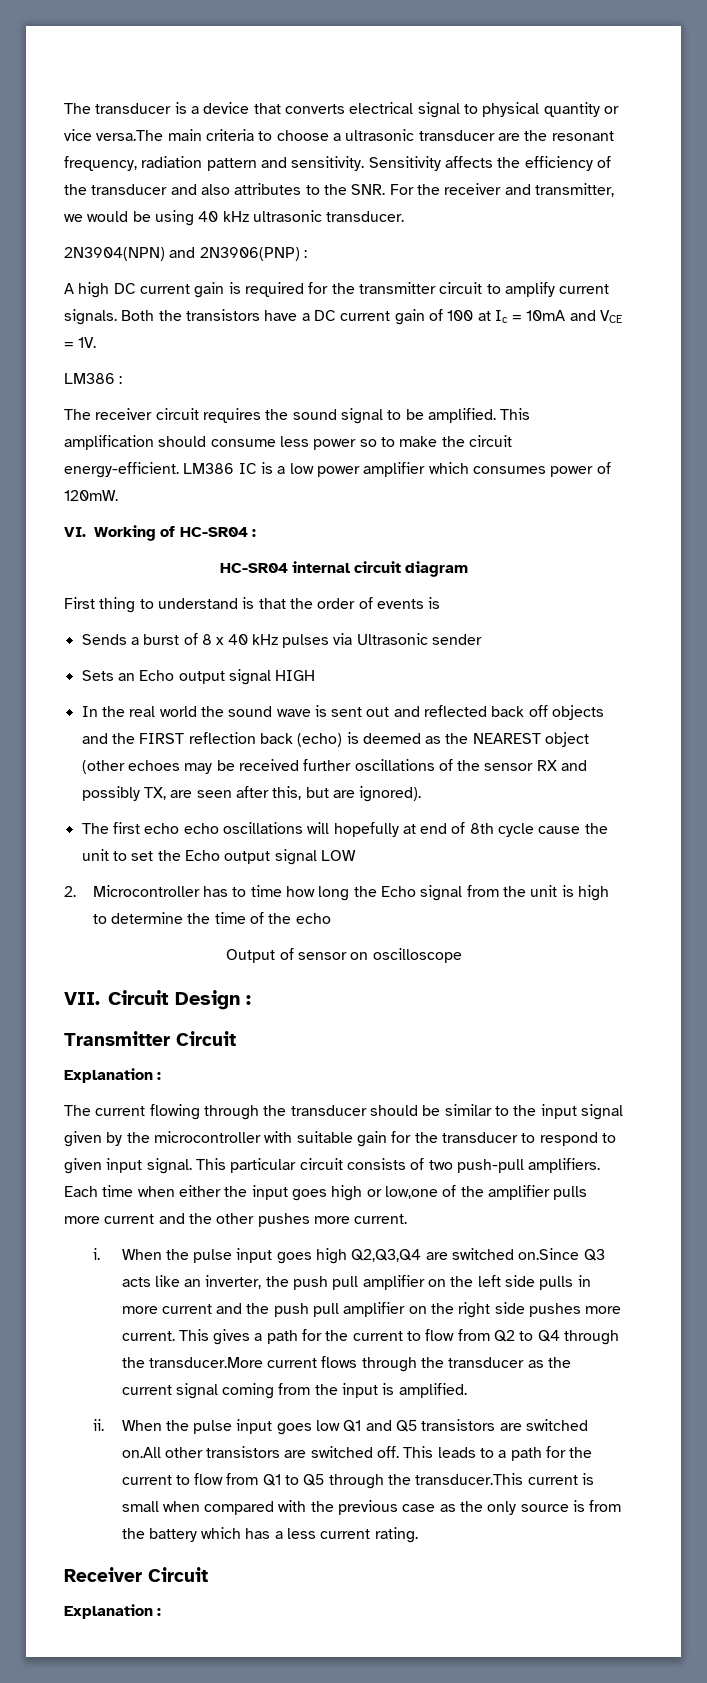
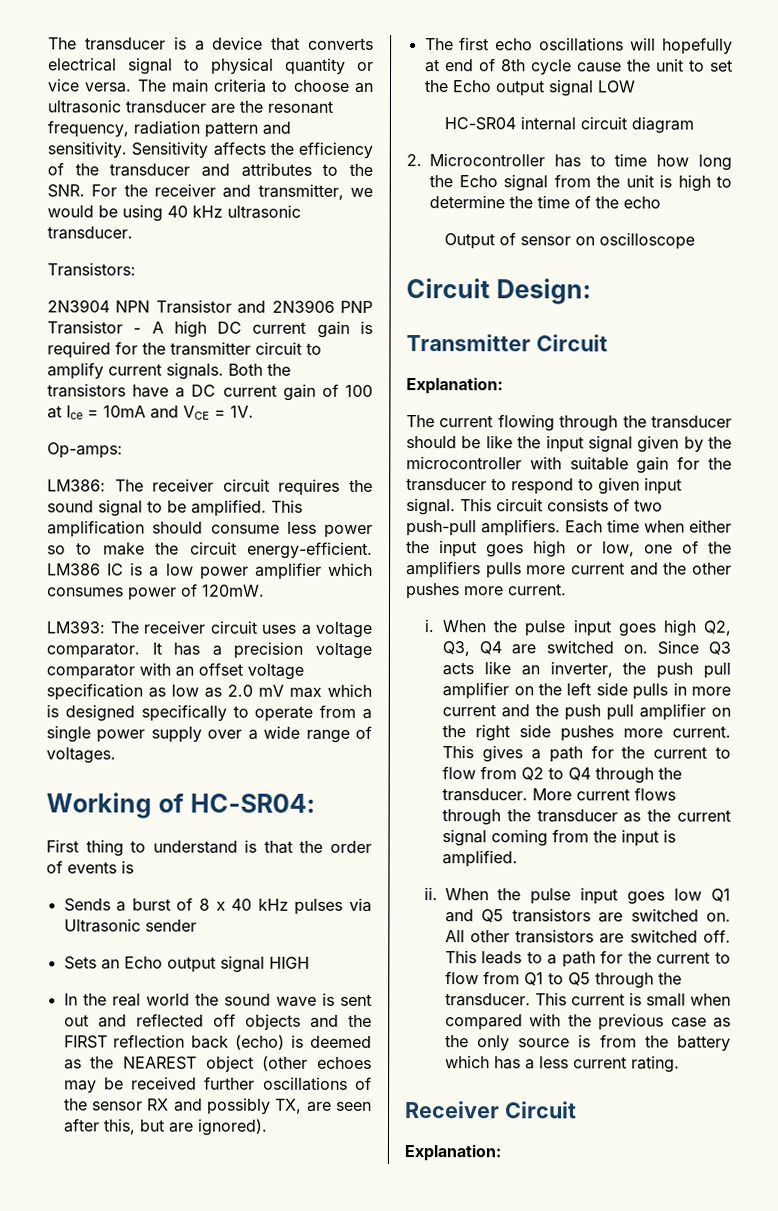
- The transducer is a device that converts electrical signal to physical quantity or vice versa.The main criteria to choose a ultrasonic transducer are the resonant frequency, radiation pattern and sensitivity.
+ The transducer is a device that converts electrical signal to physical quantity or vice versa. The main criteria to choose an ultrasonic transducer are the resonant frequency, radiation pattern and sensitivity.
- Sensitivity affects the efficiency of the transducer and also attributes to the SNR. For the receiver and transmitter, we would be using 40 kHz ultrasonic transducer.
+ Sensitivity affects the efficiency of the transducer and attributes to the SNR. For the receiver and transmitter, we would be using 40 kHz ultrasonic transducer.
- 2N3904(NPN) and 2N3906(PNP) :
- A high DC current gain is required for the transmitter circuit to amplify current signals.
+ Transistors:
+ 2N3904 NPN Transistor and 2N3906 PNP Transistor - A high DC current gain is required for the transmitter circuit to amplify current signals.
- Both the transistors have a DC current gain of 100 at Ic = 10mA and VCE = 1V.
+ Both the transistors have a DC current gain of 100 at Ice = 10mA and VCE = 1V.
- LM386 :
- The receiver circuit requires the sound signal to be amplified.
+ Op-amps:
+ LM386: The receiver circuit requires the sound signal to be amplified.
- VI. Working of HC-SR04 :
- HC-SR04 internal circuit diagram
+ LM393: The receiver circuit uses a voltage comparator. It has a precision voltage comparator with an offset voltage specification as low as 2.0 mV max which is designed specifically to operate from a single power supply over a wide range of voltages.
+ Working of HC-SR04:
- In the real world the sound wave is sent out and reflected back off objects and the FIRST reflection back (echo) is deemed as the NEAREST object (other echoes may be received further oscillations of the sensor RX and possibly TX, are seen after this, but are ignored).
+ In the real world the sound wave is sent out and reflected off objects and the FIRST reflection back (echo) is deemed as the NEAREST object (other echoes may be received further oscillations of the sensor RX and possibly TX, are seen after this, but are ignored).
- The first echo echo oscillations will hopefully at end of 8th cycle cause the unit to set the Echo output signal LOW
+ The first echo oscillations will hopefully at end of 8th cycle cause the unit to set the Echo output signal LOW
+ HC-SR04 internal circuit diagram
- VII. Circuit Design :
+ Circuit Design:
  Transmitter Circuit
- Explanation :
+ Explanation:
- The current flowing through the transducer should be similar to the input signal given by the microcontroller with suitable gain for the transducer to respond to given input signal.
+ The current flowing through the transducer should be like the input signal given by the microcontroller with suitable gain for the transducer to respond to given input signal.
- This particular circuit consists of two push-pull amplifiers.
+ This circuit consists of two push-pull amplifiers.
- Each time when either the input goes high or low,one of the amplifier pulls more current and the other pushes more current.
+ Each time when either the input goes high or low, one of the amplifiers pulls more current and the other pushes more current.
- When the pulse input goes high Q2,Q3,Q4 are switched on.Since Q3 acts like an inverter, the push pull amplifier on the left side pulls in more current and the push pull amplifier on the right side pushes more current.
+ When the pulse input goes high Q2, Q3, Q4 are switched on. Since Q3 acts like an inverter, the push pull amplifier on the left side pulls in more current and the push pull amplifier on the right side pushes more current.
- This gives a path for the current to flow from Q2 to Q4 through the transducer.More current flows through the transducer as the current signal coming from the input is amplified.
+ This gives a path for the current to flow from Q2 to Q4 through the transducer. More current flows through the transducer as the current signal coming from the input is amplified.
- When the pulse input goes low Q1 and Q5 transistors are switched on.All other transistors are switched off.
+ When the pulse input goes low Q1 and Q5 transistors are switched on. All other transistors are switched off.
- This leads to a path for the current to flow from Q1 to Q5 through the transducer.This current is small when compared with the previous case as the only source is from the battery which has a less current rating.
+ This leads to a path for the current to flow from Q1 to Q5 through the transducer. This current is small when compared with the previous case as the only source is from the battery which has a less current rating.
  Receiver Circuit
- Explanation :
+ Explanation:

